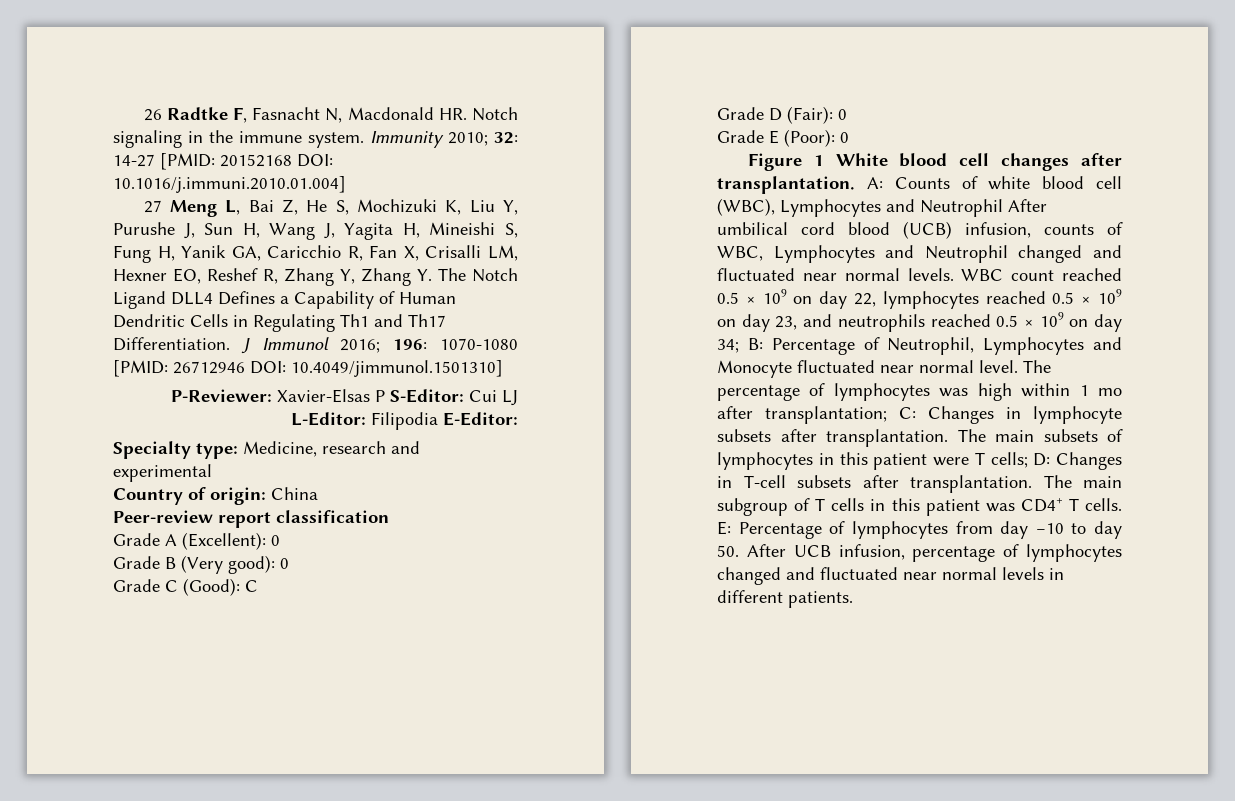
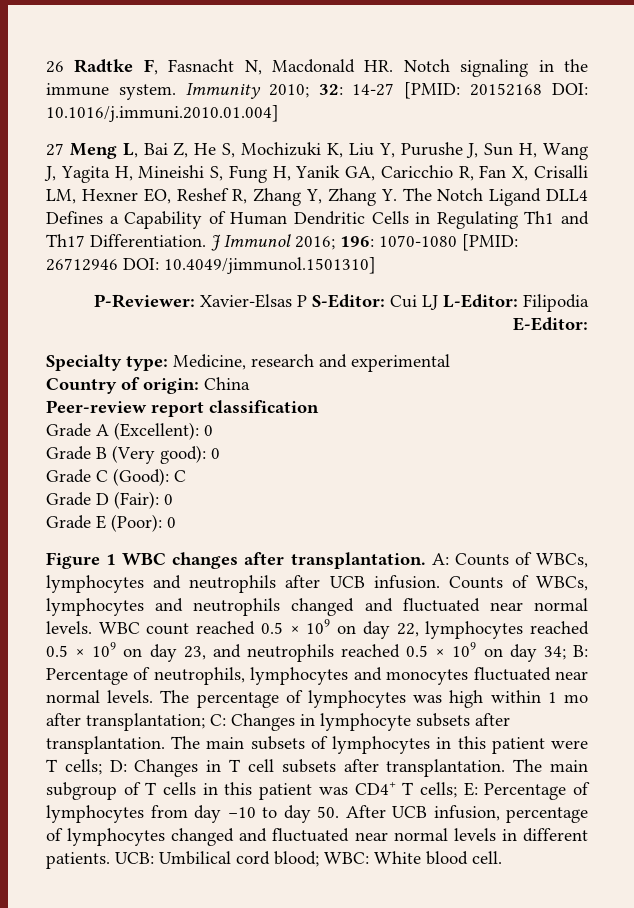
- Figure 1 White blood cell changes after transplantation.
+ Figure 1 WBC changes after transplantation.
- A: Counts of white blood cell (WBC), Lymphocytes and Neutrophil After umbilical cord blood (UCB) infusion, counts of WBC, Lymphocytes and Neutrophil changed and fluctuated near normal levels.
+ A: Counts of WBCs, lymphocytes and neutrophils after UCB infusion. Counts of WBCs, lymphocytes and neutrophils changed and fluctuated near normal levels.
- WBC count reached 0.5 × 109 on day 22, lymphocytes reached 0.5 × 109 on day 23, and neutrophils reached 0.5 × 109 on day 34; B: Percentage of Neutrophil, Lymphocytes and Monocyte fluctuated near normal level.
+ WBC count reached 0.5 × 109 on day 22, lymphocytes reached 0.5 × 109 on day 23, and neutrophils reached 0.5 × 109 on day 34; B: Percentage of neutrophils, lymphocytes and monocytes fluctuated near normal levels.
- The main subsets of lymphocytes in this patient were T cells; D: Changes in T-cell subsets after transplantation.
+ The main subsets of lymphocytes in this patient were T cells; D: Changes in T cell subsets after transplantation.
- The main subgroup of T cells in this patient was CD4+ T cells. E: Percentage of lymphocytes from day −10 to day 50. After UCB infusion, percentage of lymphocytes changed and fluctuated near normal levels in different patients.
+ The main subgroup of T cells in this patient was CD4+ T cells; E: Percentage of lymphocytes from day −10 to day 50. After UCB infusion, percentage of lymphocytes changed and fluctuated near normal levels in different patients.
+ UCB: Umbilical cord blood; WBC: White blood cell.

